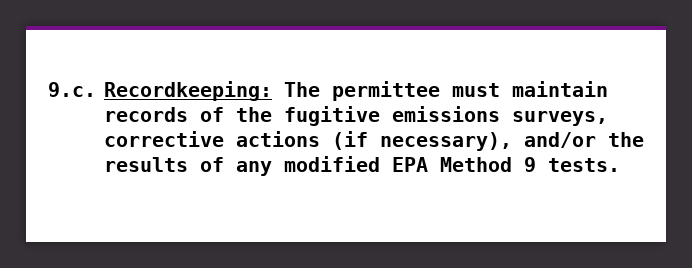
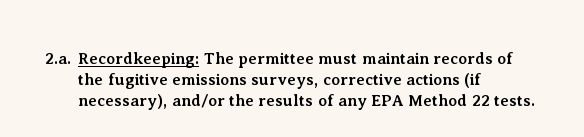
- 9.c. Recordkeeping: The permittee must maintain records of the fugitive emissions surveys, corrective actions (if necessary), and/or the results of any modified EPA Method 9 tests.
+ 2.a. Recordkeeping: The permittee must maintain records of the fugitive emissions surveys, corrective actions (if necessary), and/or the results of any EPA Method 22 tests.

